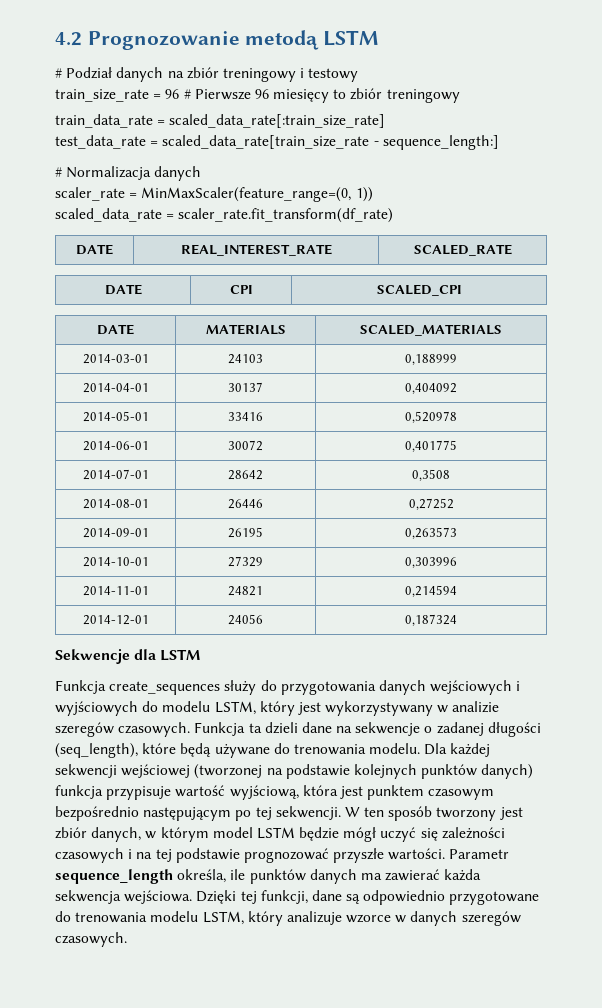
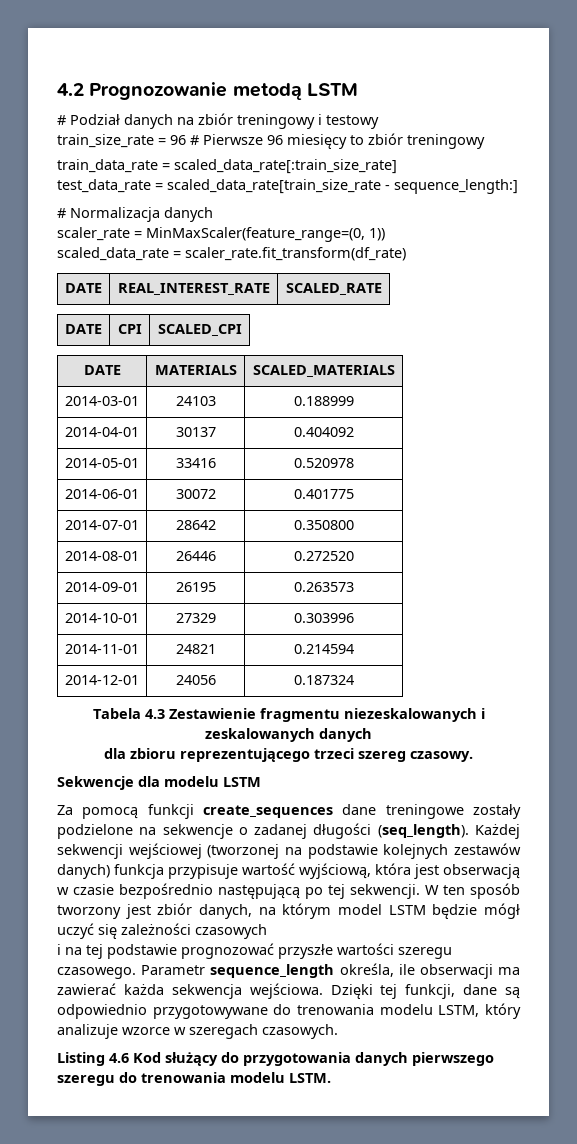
- 2014-03-01 | 24103 | 0,188999
+ 2014-03-01 | 24103 | 0.188999
- 2014-04-01 | 30137 | 0,404092
+ 2014-04-01 | 30137 | 0.404092
- 2014-05-01 | 33416 | 0,520978
+ 2014-05-01 | 33416 | 0.520978
- 2014-06-01 | 30072 | 0,401775
+ 2014-06-01 | 30072 | 0.401775
- 2014-07-01 | 28642 | 0,3508
+ 2014-07-01 | 28642 | 0.350800
- 2014-08-01 | 26446 | 0,27252
+ 2014-08-01 | 26446 | 0.272520
- 2014-09-01 | 26195 | 0,263573
+ 2014-09-01 | 26195 | 0.263573
- 2014-10-01 | 27329 | 0,303996
+ 2014-10-01 | 27329 | 0.303996
- 2014-11-01 | 24821 | 0,214594
+ 2014-11-01 | 24821 | 0.214594
- 2014-12-01 | 24056 | 0,187324
+ 2014-12-01 | 24056 | 0.187324
+ Tabela 4.3 Zestawienie fragmentu niezeskalowanych i zeskalowanych danych
+ dla zbioru reprezentującego trzeci szereg czasowy.
- Sekwencje dla LSTM
- Funkcja create_sequences służy do przygotowania danych wejściowych i wyjściowych do modelu LSTM, który jest wykorzystywany w analizie szeregów czasowych. Funkcja ta dzieli dane na sekwencje o zadanej długości (seq_length), które będą używane do trenowania modelu. Dla każdej sekwencji wejściowej (tworzonej na podstawie kolejnych punktów danych) funkcja przypisuje wartość wyjściową, która jest punktem czasowym bezpośrednio następującym po tej sekwencji.
+ Sekwencje dla modelu LSTM
+ Za pomocą funkcji create_sequences dane treningowe zostały podzielone na sekwencje o zadanej długości (seq_length). Każdej sekwencji wejściowej (tworzonej na podstawie kolejnych zestawów danych) funkcja przypisuje wartość wyjściową, która jest obserwacją w czasie bezpośrednio następującą po tej sekwencji.
- W ten sposób tworzony jest zbiór danych, w którym model LSTM będzie mógł uczyć się zależności czasowych i na tej podstawie prognozować przyszłe wartości.
+ W ten sposób tworzony jest zbiór danych, na którym model LSTM będzie mógł uczyć się zależności czasowych
+ i na tej podstawie prognozować przyszłe wartości szeregu czasowego.
- Parametr sequence_length określa, ile punktów danych ma zawierać każda sekwencja wejściowa.
+ Parametr sequence_length określa, ile obserwacji ma zawierać każda sekwencja wejściowa.
- Dzięki tej funkcji, dane są odpowiednio przygotowane do trenowania modelu LSTM, który analizuje wzorce w danych szeregów czasowych.
+ Dzięki tej funkcji, dane są odpowiednio przygotowywane do trenowania modelu LSTM, który analizuje wzorce w szeregach czasowych.
+ Listing 4.6 Kod służący do przygotowania danych pierwszego szeregu do trenowania modelu LSTM.

